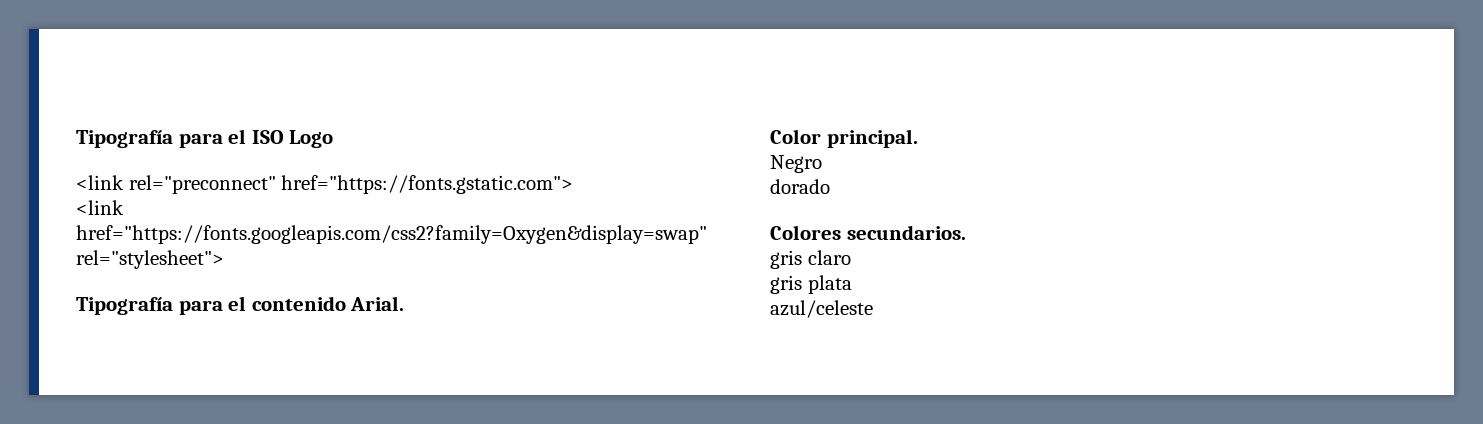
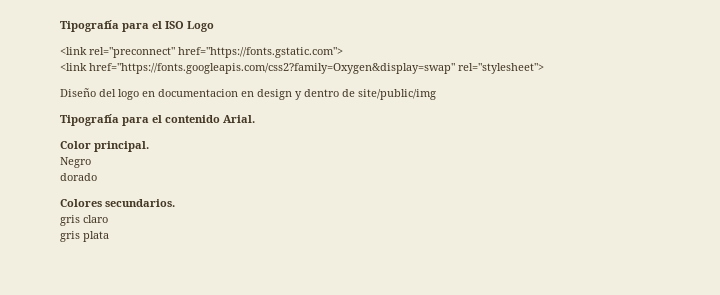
+ Diseño del logo en documentacion en design y dentro de site/public/img
- azul/celeste

